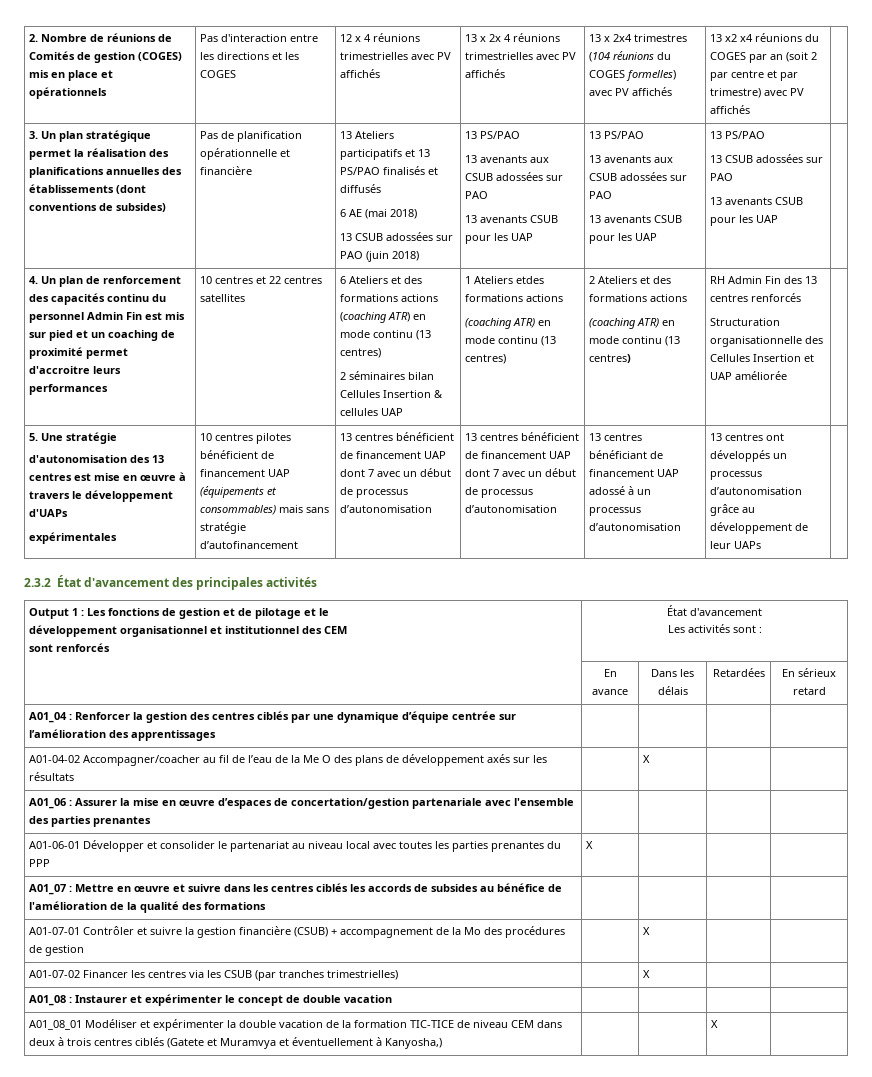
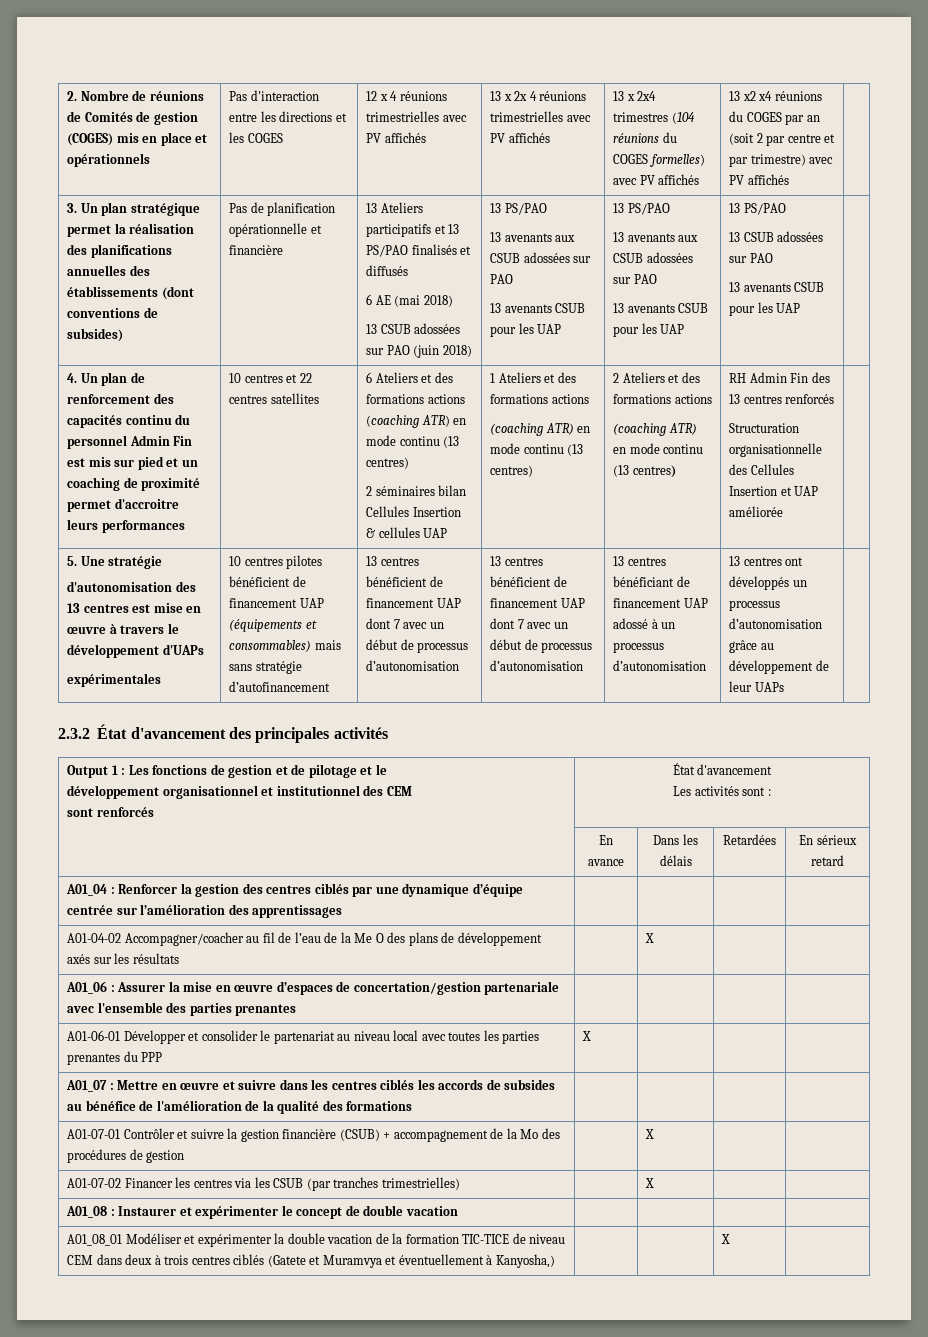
- 1 Ateliers etdes formations actions
+ 1 Ateliers et des formations actions

